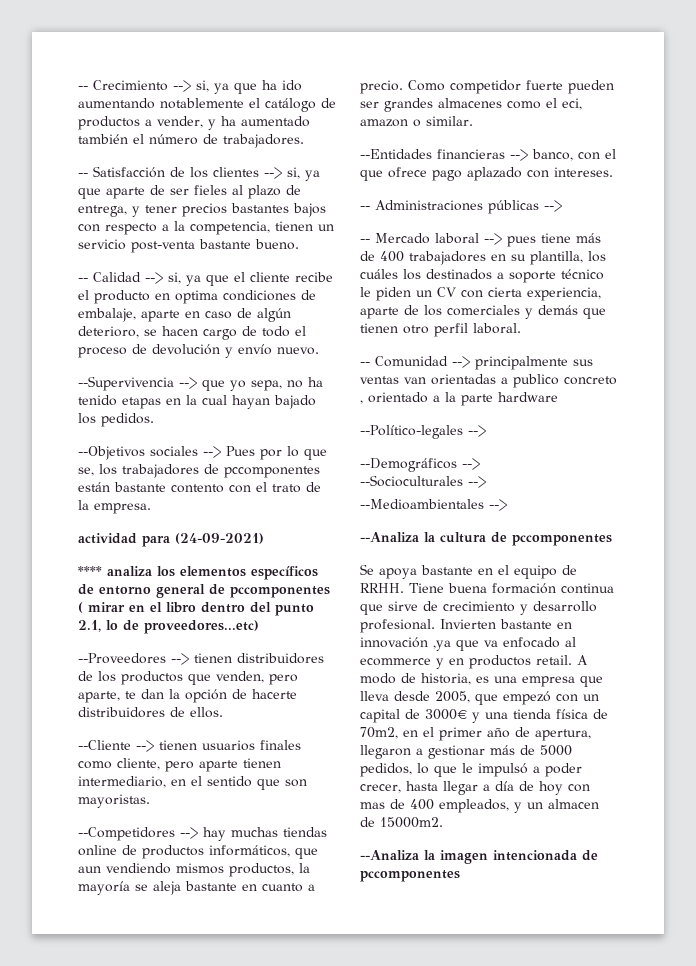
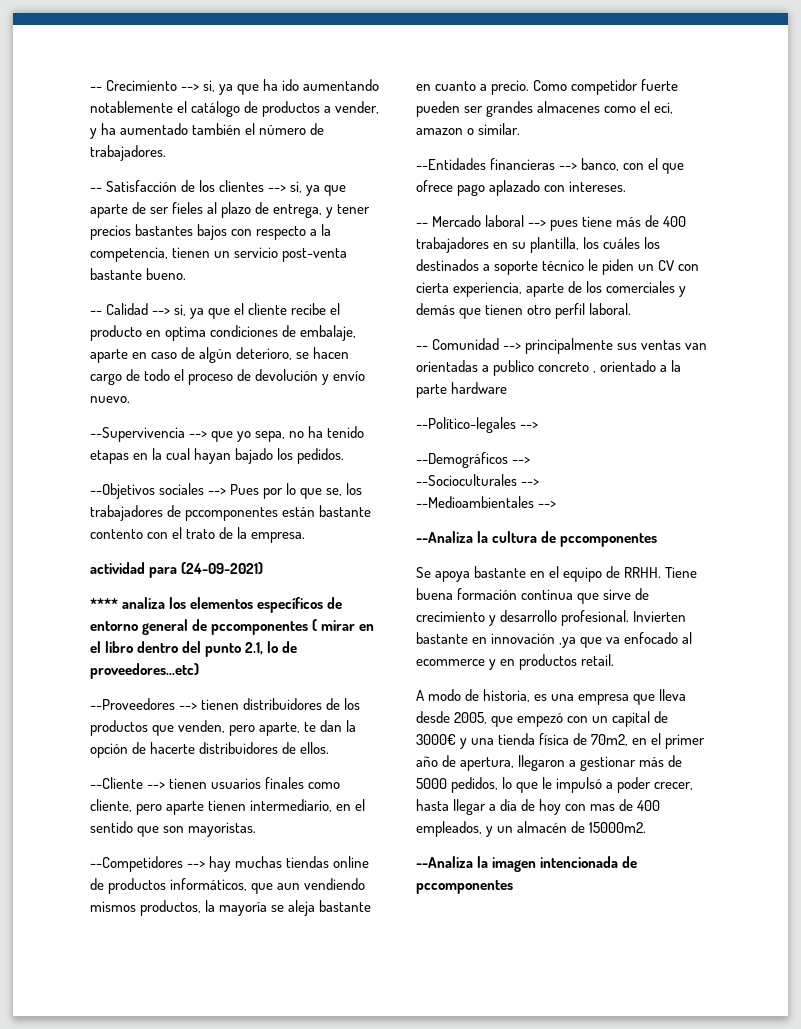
- -- Administraciones públicas -->
- Invierten bastante en innovación ,ya que va enfocado al ecommerce y en productos retail. A modo de historia, es una empresa que lleva desde 2005, que empezó con un capital de 3000€ y una tienda física de 70m2, en el primer año de apertura, llegaron a gestionar más de 5000 pedidos, lo que le impulsó a poder crecer, hasta llegar a día de hoy con mas de 400 empleados, y un almacen de 15000m2.
+ Invierten bastante en innovación ,ya que va enfocado al ecommerce y en productos retail.
+ A modo de historia, es una empresa que lleva desde 2005, que empezó con un capital de 3000€ y una tienda física de 70m2, en el primer año de apertura, llegaron a gestionar más de 5000 pedidos, lo que le impulsó a poder crecer, hasta llegar a día de hoy con mas de 400 empleados, y un almacén de 15000m2.

